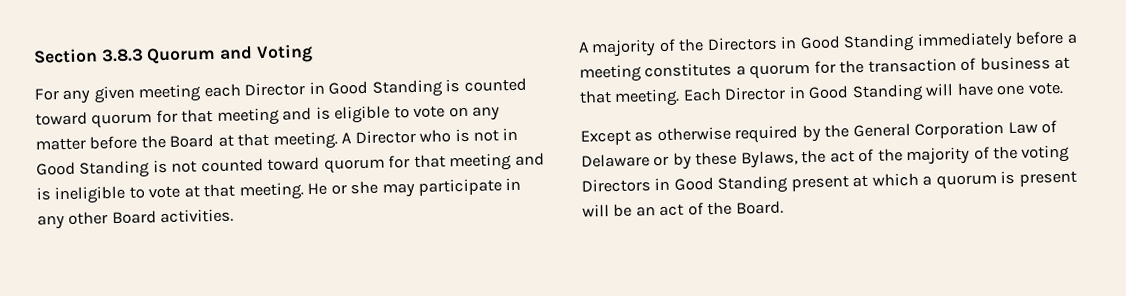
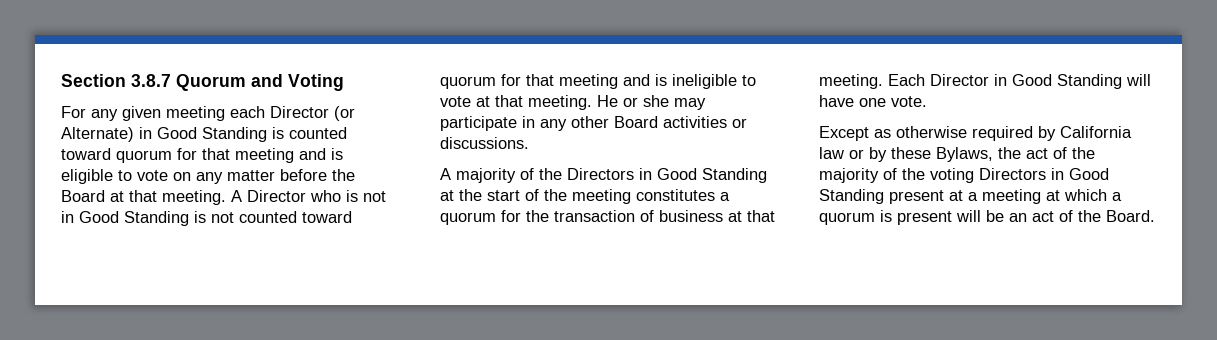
- Section 3.8.3 Quorum and Voting
+ Section 3.8.7 Quorum and Voting
- For any given meeting each Director in Good Standing is counted toward quorum for that meeting and is eligible to vote on any matter before the Board at that meeting.
+ For any given meeting each Director (or Alternate) in Good Standing is counted toward quorum for that meeting and is eligible to vote on any matter before the Board at that meeting.
- He or she may participate in any other Board activities.
+ He or she may participate in any other Board activities or discussions.
- A majority of the Directors in Good Standing immediately before a meeting constitutes a quorum for the transaction of business at that meeting.
+ A majority of the Directors in Good Standing at the start of the meeting constitutes a quorum for the transaction of business at that meeting.
- Except as otherwise required by the General Corporation Law of Delaware or by these Bylaws, the act of the majority of the voting Directors in Good Standing present at which a quorum is present will be an act of the Board.
+ Except as otherwise required by California law or by these Bylaws, the act of the majority of the voting Directors in Good Standing present at a meeting at which a quorum is present will be an act of the Board.

